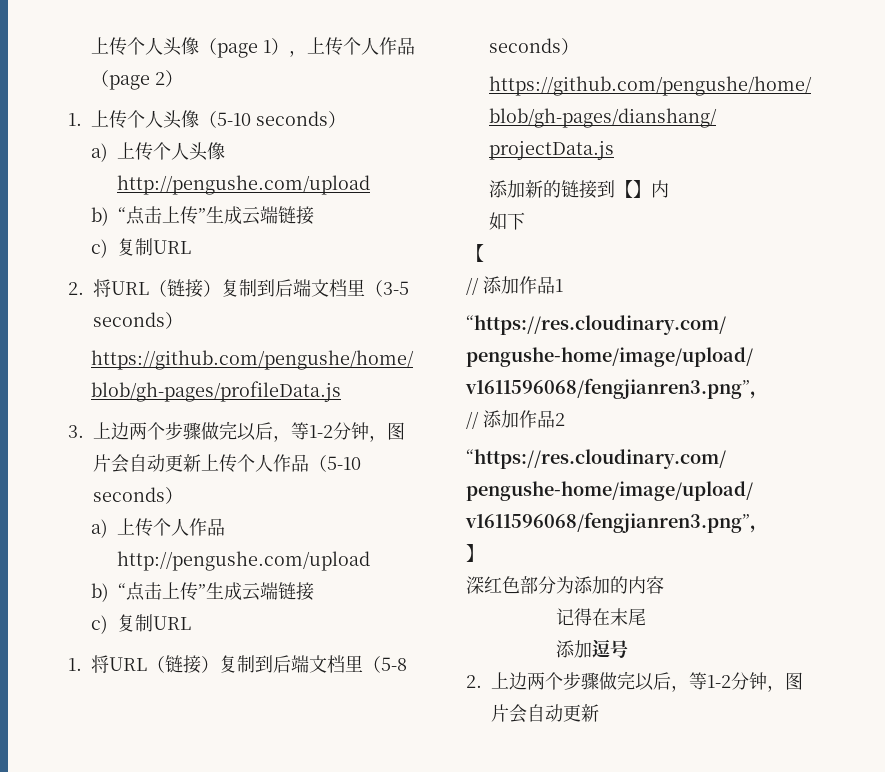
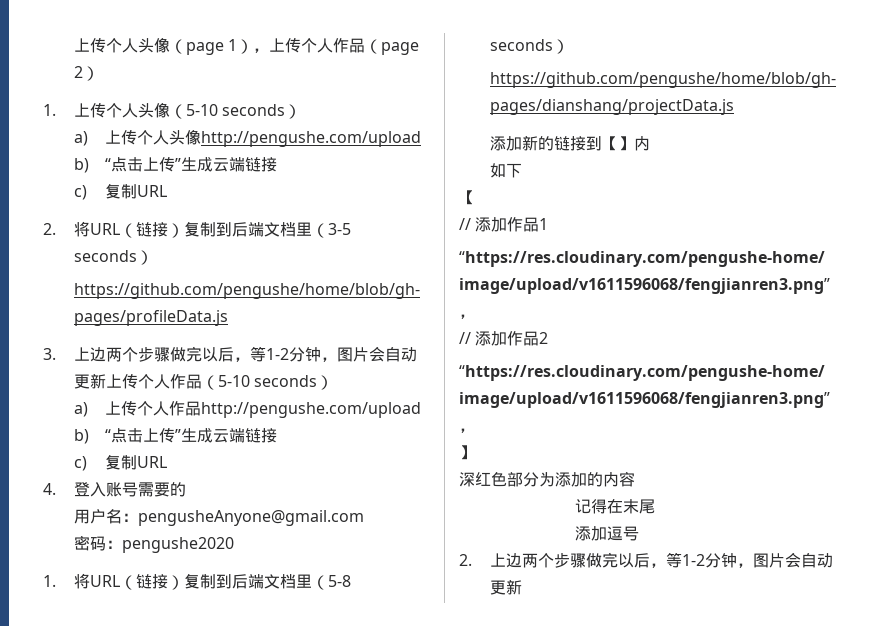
+ 4.登入账号需要的
+ 用户名：pengusheAnyone@gmail.com
+ 密码：pengushe2020

